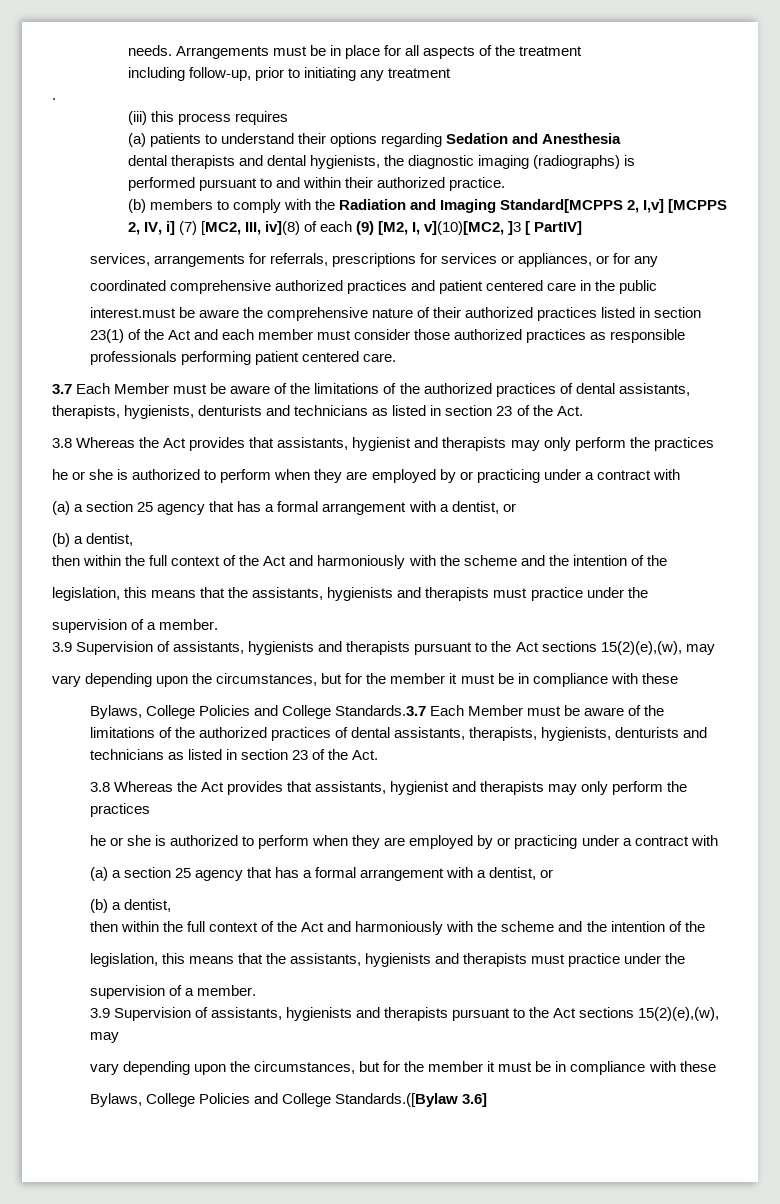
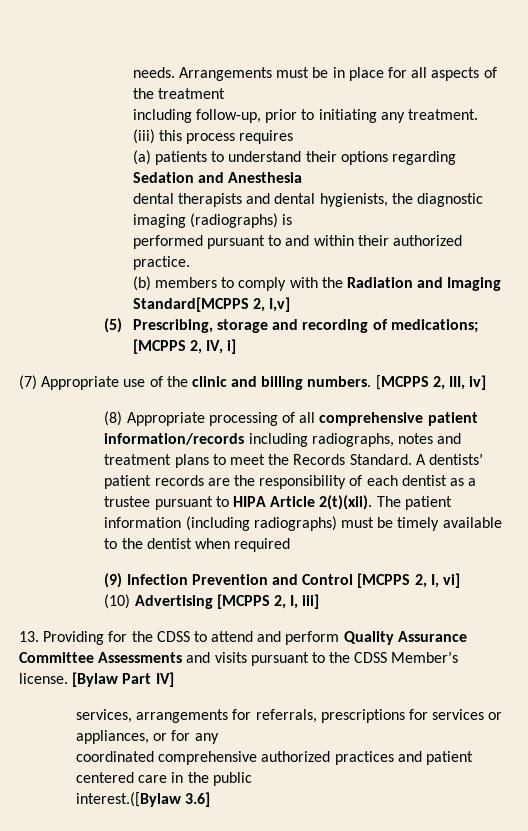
- including follow-up, prior to initiating any treatment
- .
+ including follow-up, prior to initiating any treatment.
- (b) members to comply with the Radiation and Imaging Standard[MCPPS 2, I,v] [MCPPS 2, IV, i] (7) [MC2, III, iv](8) of each (9) [M2, I, v](10)[MC2, ]3 [ PartIV]
+ (b) members to comply with the Radiation and Imaging Standard[MCPPS 2, I,v]
+ (5) Prescribing, storage and recording of medications; [MCPPS 2, IV, i]
+ (7) Appropriate use of the clinic and billing numbers. [MCPPS 2, III, iv]
+ (8) Appropriate processing of all comprehensive patient information/records including radiographs, notes and treatment plans to meet the Records Standard. A dentists’ patient records are the responsibility of each dentist as a trustee pursuant to HIPA Article 2(t)(xii). The patient information (including radiographs) must be timely available to the dentist when required
+ (9) Infection Prevention and Control [MCPPS 2, I, vi]
+ (10) Advertising [MCPPS 2, I, iii]
+ 13. Providing for the CDSS to attend and perform Quality Assurance Committee Assessments and visits pursuant to the CDSS Member’s license. [Bylaw Part IV]
- interest.must be aware the comprehensive nature of their authorized practices listed in section 23(1) of the Act and each member must consider those authorized practices as responsible professionals performing patient centered care.
- 3.7 Each Member must be aware of the limitations of the authorized practices of dental assistants, therapists, hygienists, denturists and technicians as listed in section 23 of the Act.
- 3.8 Whereas the Act provides that assistants, hygienist and therapists may only perform the practices
- he or she is authorized to perform when they are employed by or practicing under a contract with
- (a) a section 25 agency that has a formal arrangement with a dentist, or
- (b) a dentist,
- then within the full context of the Act and harmoniously with the scheme and the intention of the
- legislation, this means that the assistants, hygienists and therapists must practice under the
- supervision of a member.
- 3.9 Supervision of assistants, hygienists and therapists pursuant to the Act sections 15(2)(e),(w), may
- vary depending upon the circumstances, but for the member it must be in compliance with these
- Bylaws, College Policies and College Standards.3.7 Each Member must be aware of the limitations of the authorized practices of dental assistants, therapists, hygienists, denturists and technicians as listed in section 23 of the Act.
- 3.8 Whereas the Act provides that assistants, hygienist and therapists may only perform the practices
- he or she is authorized to perform when they are employed by or practicing under a contract with
- (a) a section 25 agency that has a formal arrangement with a dentist, or
- (b) a dentist,
- then within the full context of the Act and harmoniously with the scheme and the intention of the
- legislation, this means that the assistants, hygienists and therapists must practice under the
- supervision of a member.
- 3.9 Supervision of assistants, hygienists and therapists pursuant to the Act sections 15(2)(e),(w), may
- vary depending upon the circumstances, but for the member it must be in compliance with these
- Bylaws, College Policies and College Standards.([Bylaw 3.6]
+ interest.([Bylaw 3.6]

